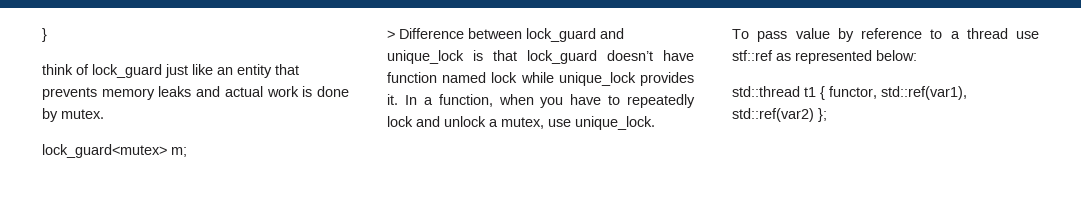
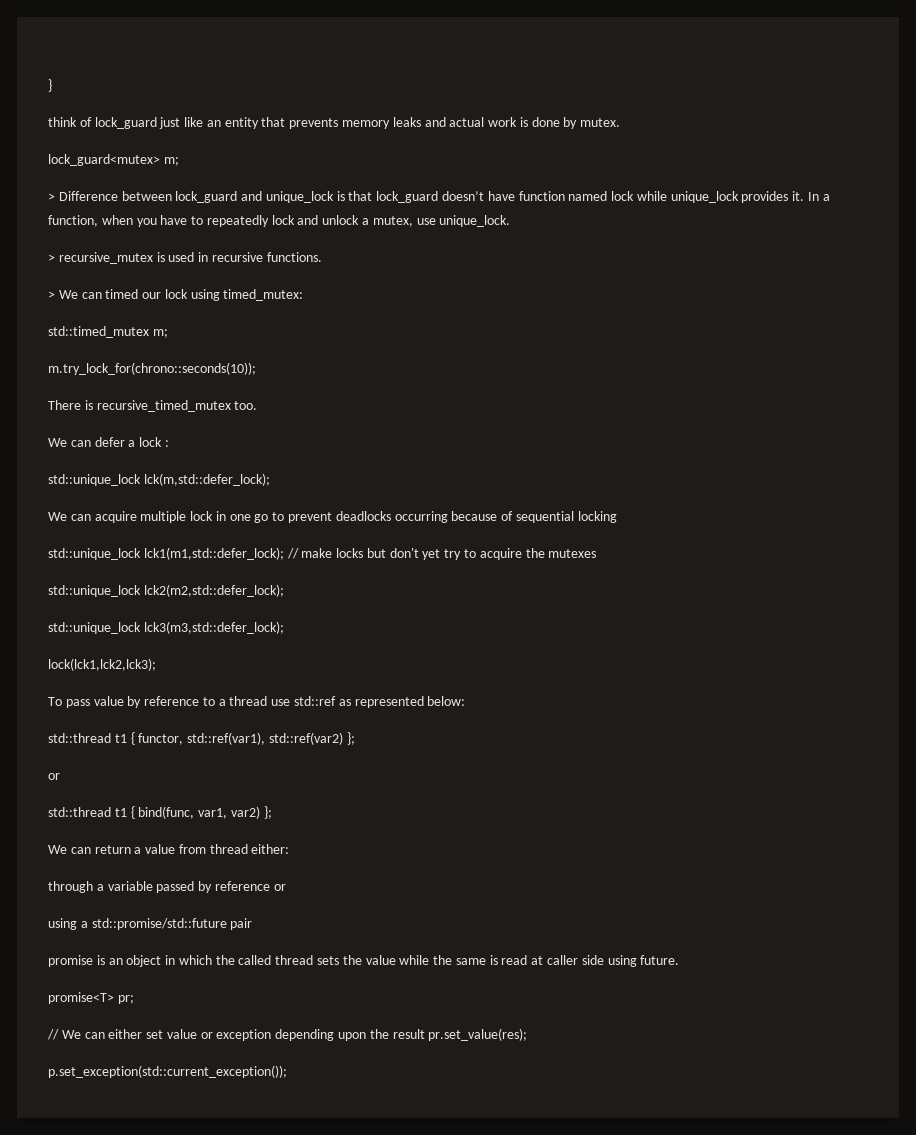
+ > recursive_mutex is used in recursive functions.
+ > We can timed our lock using timed_mutex:
+ std::timed_mutex m;
+ m.try_lock_for(chrono::seconds(10));
+ There is recursive_timed_mutex too.
+ We can defer a lock :
+ std::unique_lock lck(m,std::defer_lock);
+ We can acquire multiple lock in one go to prevent deadlocks occurring because of sequential locking
+ std::unique_lock lck1(m1,std::defer_lock); // make locks but don't yet try to acquire the mutexes
+ std::unique_lock lck2(m2,std::defer_lock);
+ std::unique_lock lck3(m3,std::defer_lock);
+ lock(lck1,lck2,lck3);
- To pass value by reference to a thread use stf::ref as represented below:
+ To pass value by reference to a thread use std::ref as represented below:
  std::thread t1 { functor, std::ref(var1), std::ref(var2) };
+ or
+ std::thread t1 { bind(func, var1, var2) };
+ We can return a value from thread either:
+ through a variable passed by reference or
+ using a std::promise/std::future pair
+ promise is an object in which the called thread sets the value while the same is read at caller side using future.
+ promise<T> pr;
+ // We can either set value or exception depending upon the result pr.set_value(res);
+ p.set_exception(std::current_exception());

